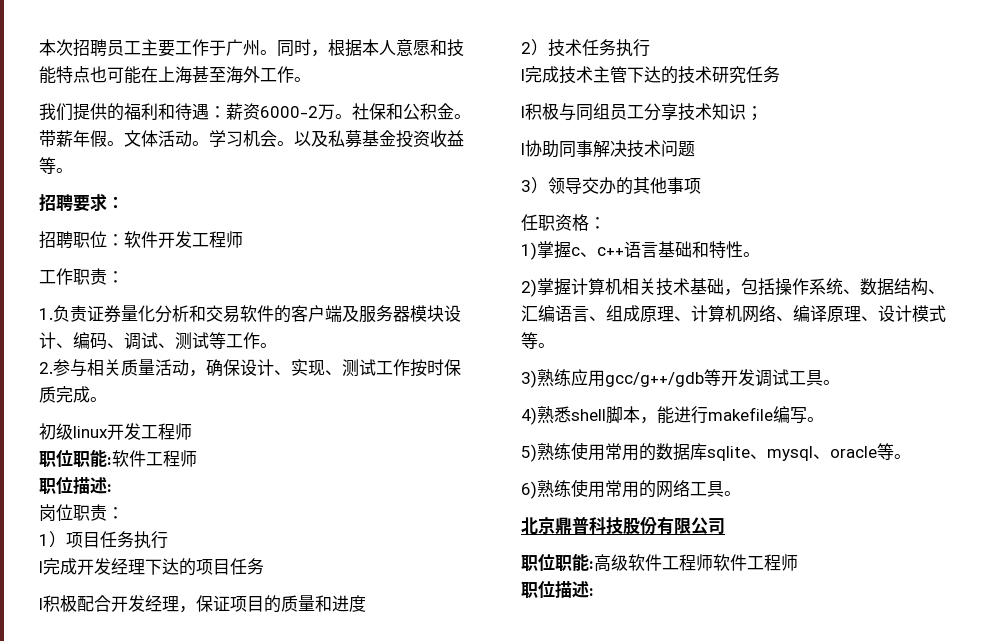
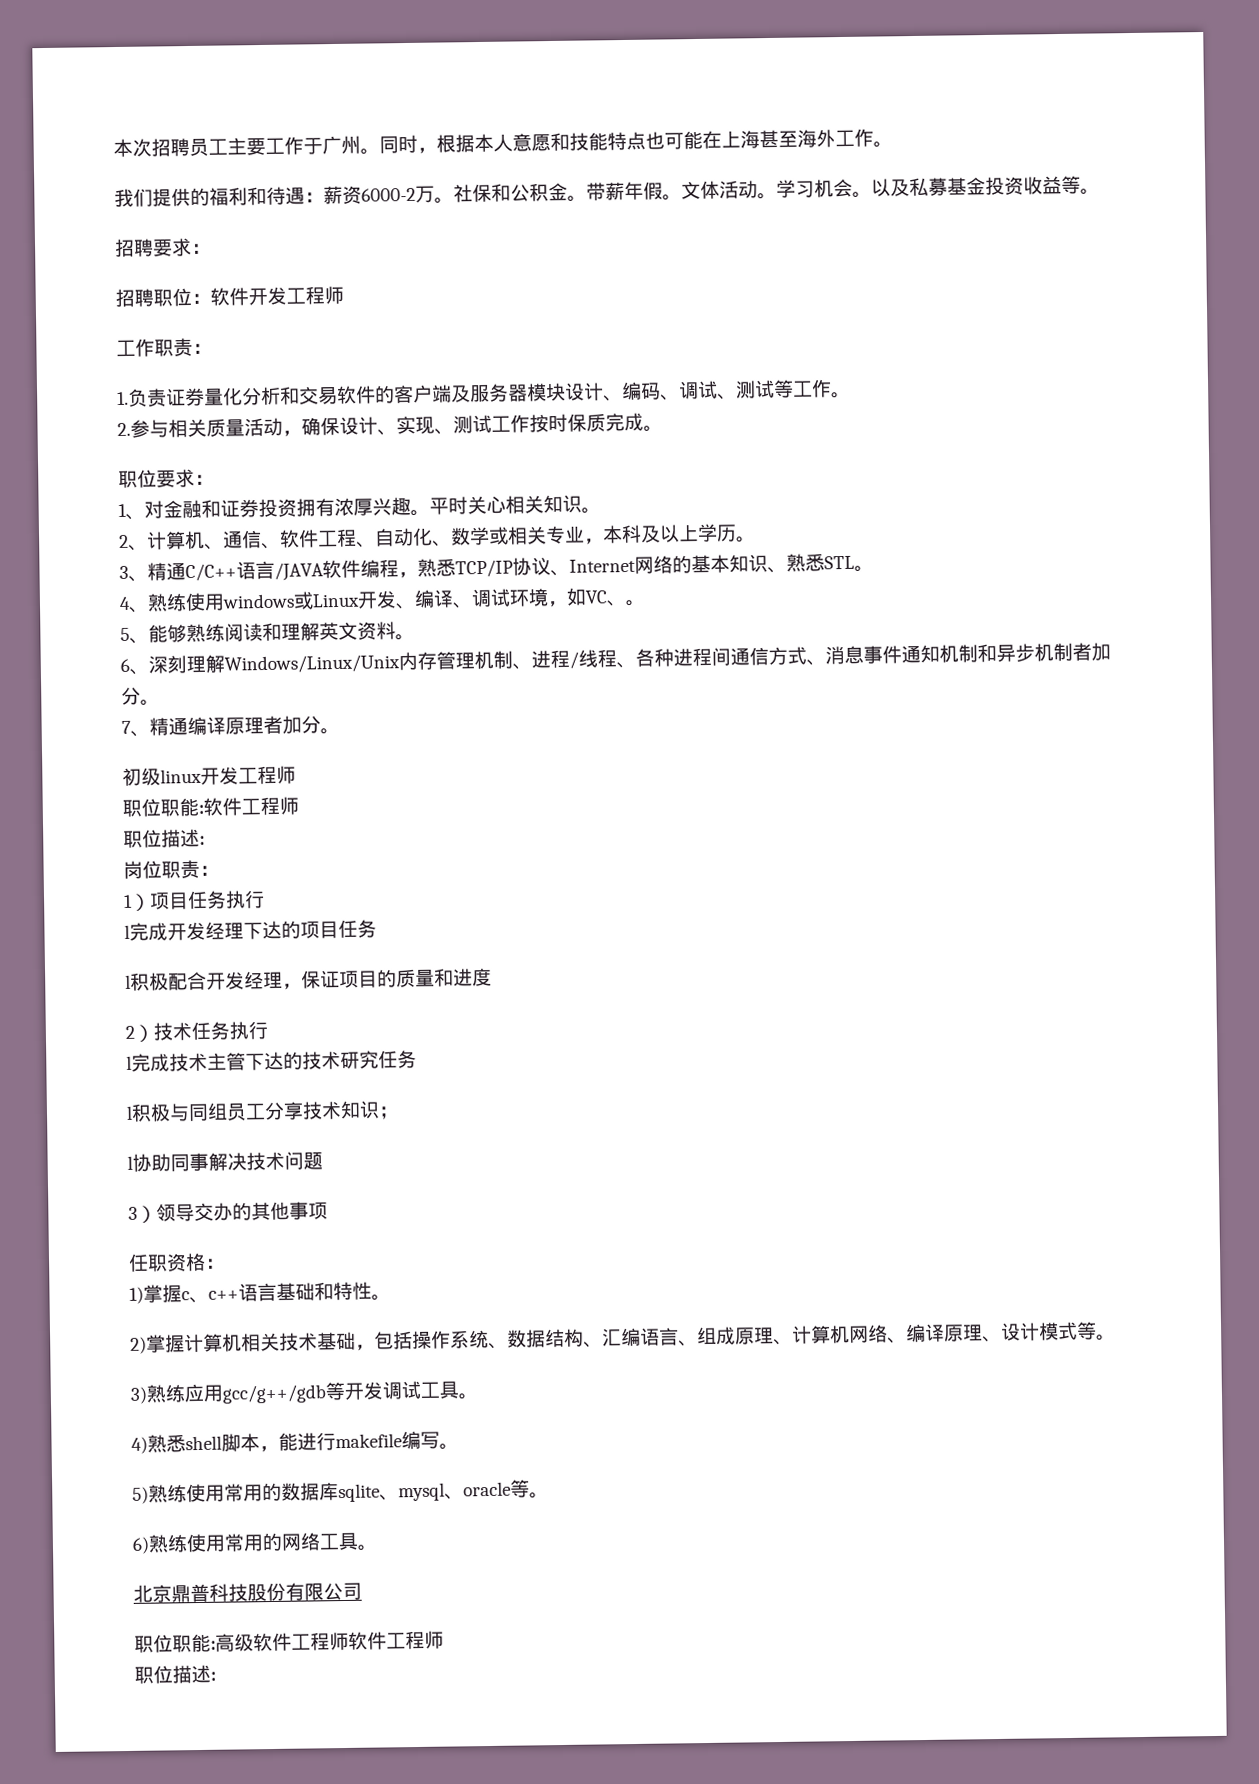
+ 职位要求：
+ 1、对金融和证券投资拥有浓厚兴趣。平时关心相关知识。
+ 2、计算机、通信、软件工程、自动化、数学或相关专业，本科及以上学历。
+ 3、精通C/C++语言/JAVA软件编程，熟悉TCP/IP协议、Internet网络的基本知识、熟悉STL。
+ 4、熟练使用windows或Linux开发、编译、调试环境，如VC、。
+ 5、能够熟练阅读和理解英文资料。
+ 6、深刻理解Windows/Linux/Unix内存管理机制、进程/线程、各种进程间通信方式、消息事件通知机制和异步机制者加分。
+ 7、精通编译原理者加分。

